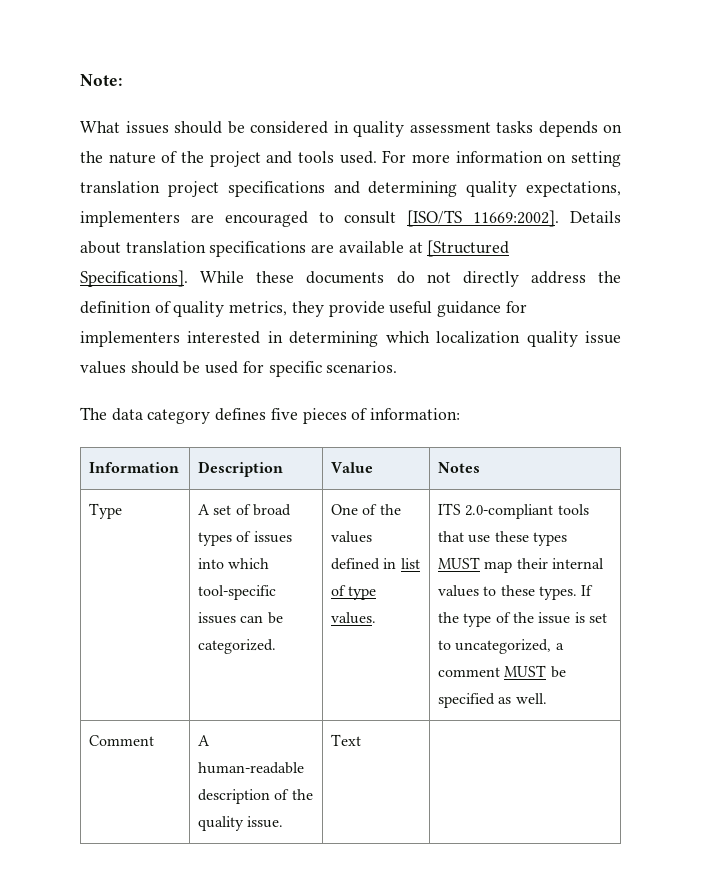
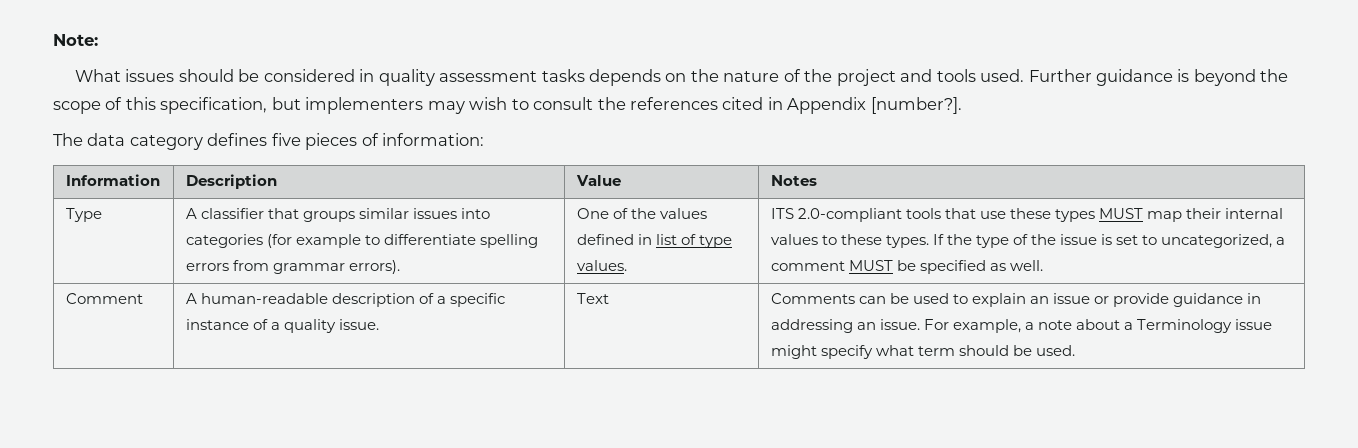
- For more information on setting translation project specifications and determining quality expectations, implementers are encouraged to consult [ISO/TS 11669:2002]. Details about translation specifications are available at [Structured Specifications]. While these documents do not directly address the definition of quality metrics, they provide useful guidance for implementers interested in determining which localization quality issue values should be used for specific scenarios.
+ Further guidance is beyond the scope of this specification, but implementers may wish to consult the references cited in Appendix [number?].
- A set of broad types of issues into which tool-specific issues can be categorized.
+ A classifier that groups similar issues into categories (for example to differentiate spelling errors from grammar errors).
- A human-readable description of the quality issue. | Text
+ A human-readable description of a specific instance of a quality issue. | Text | Comments can be used to explain an issue or provide guidance in addressing an issue. For example, a note about a Terminology issue might specify what term should be used.

